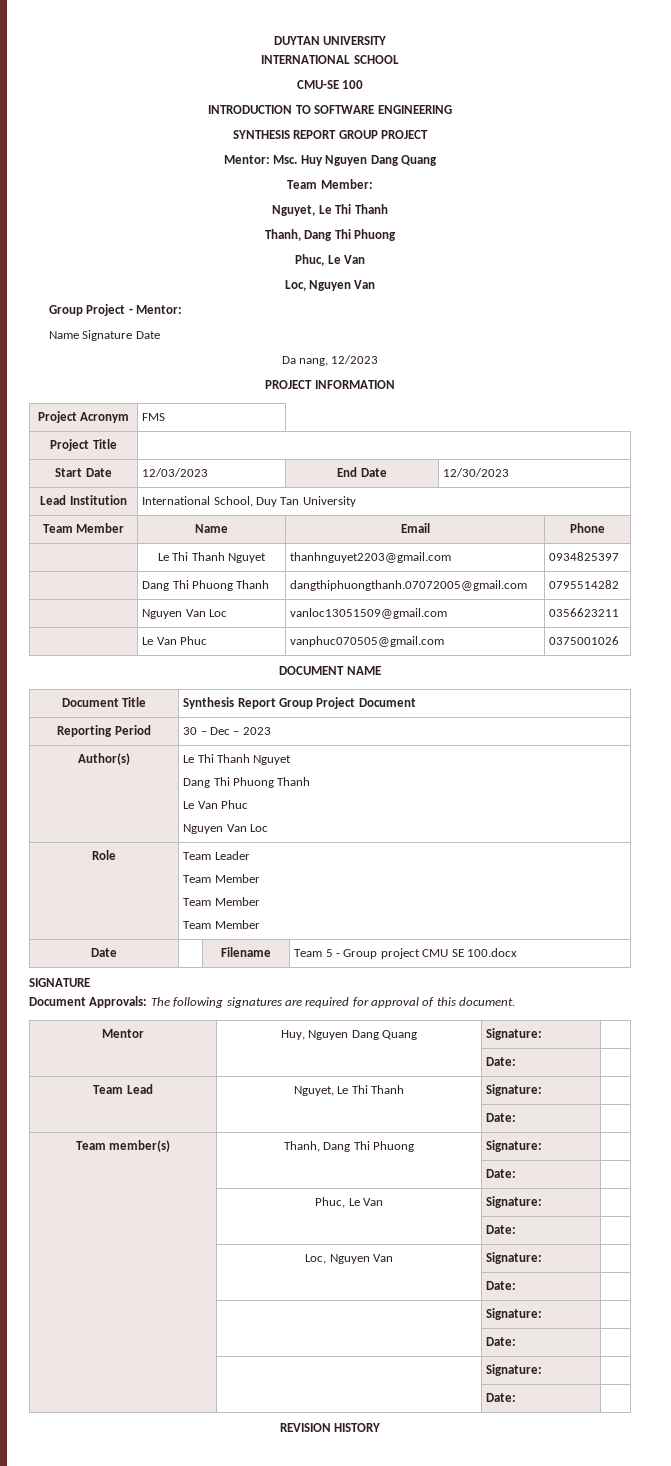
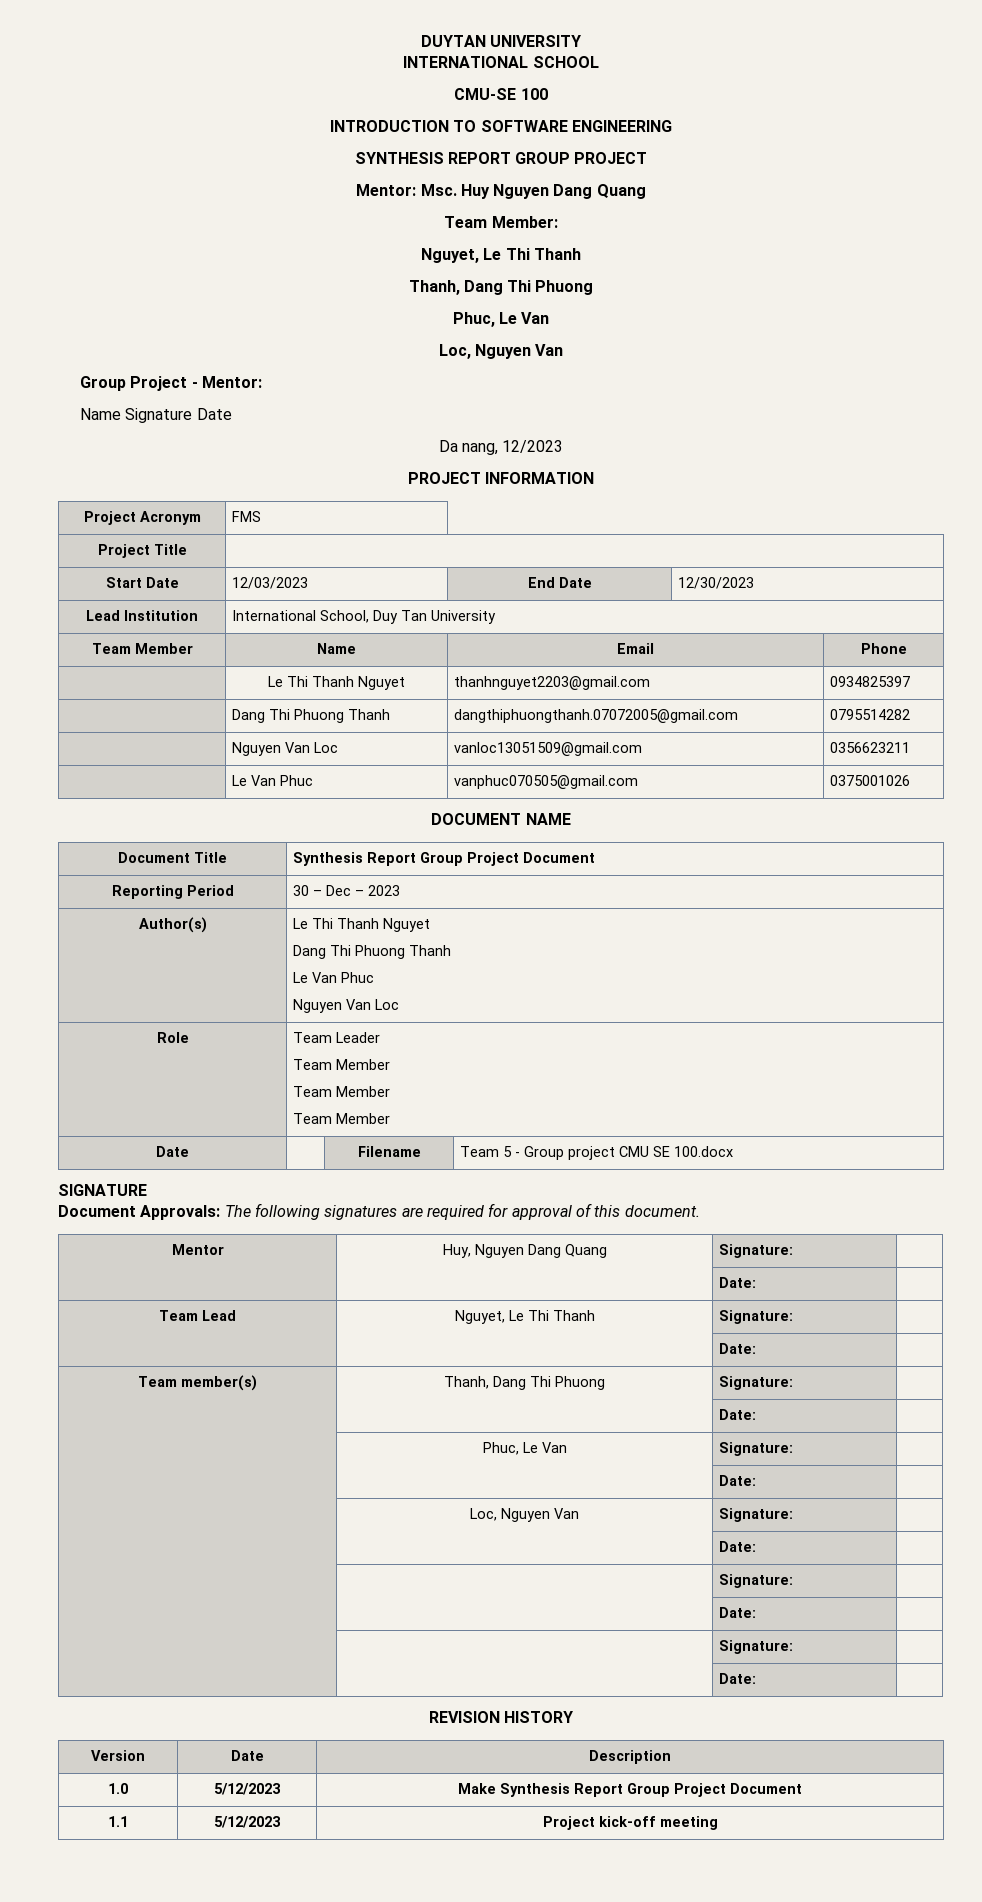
+ Version | Date | Description
+ 1.0 | 5/12/2023 | Make Synthesis Report Group Project Document
+ 1.1 | 5/12/2023 | Project kick-off meeting

